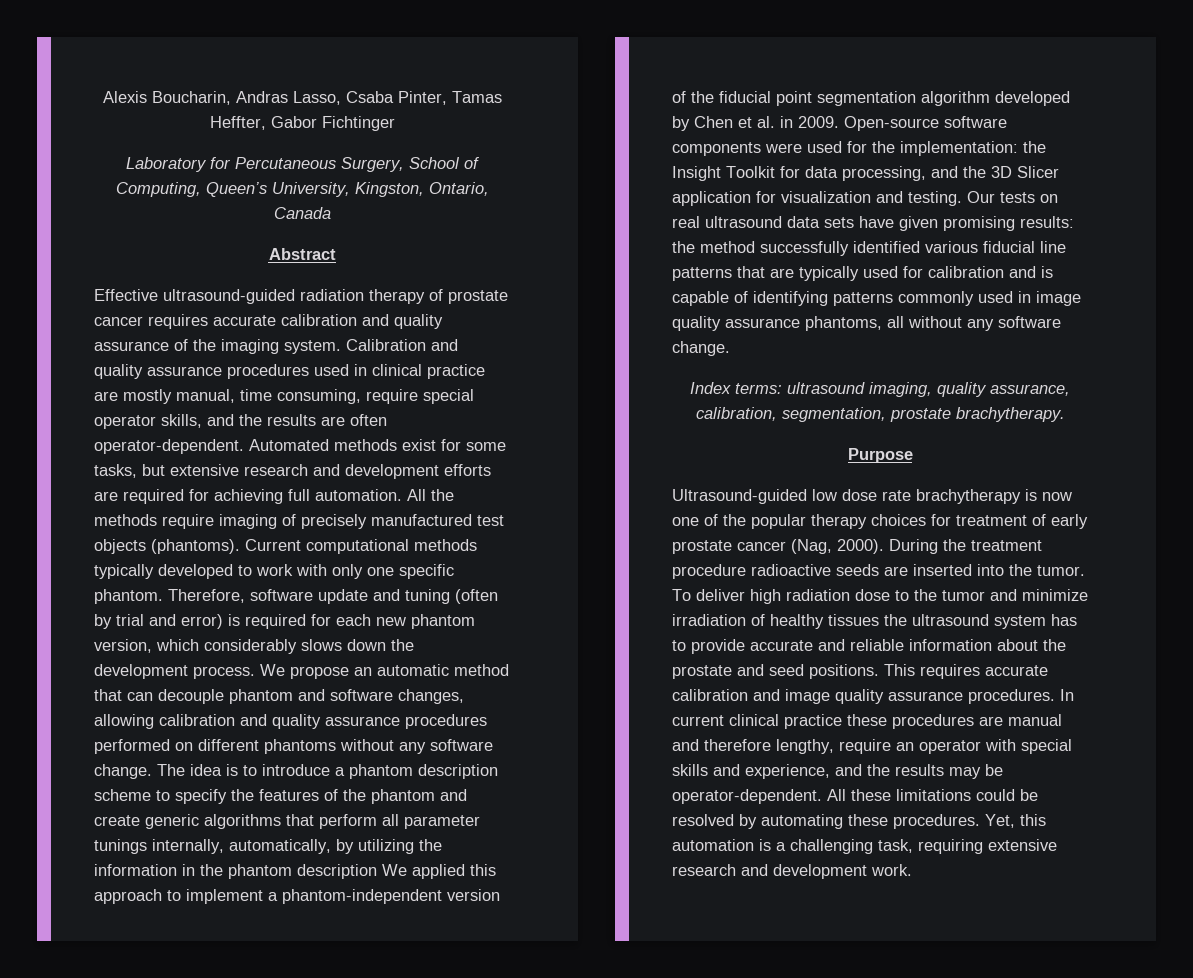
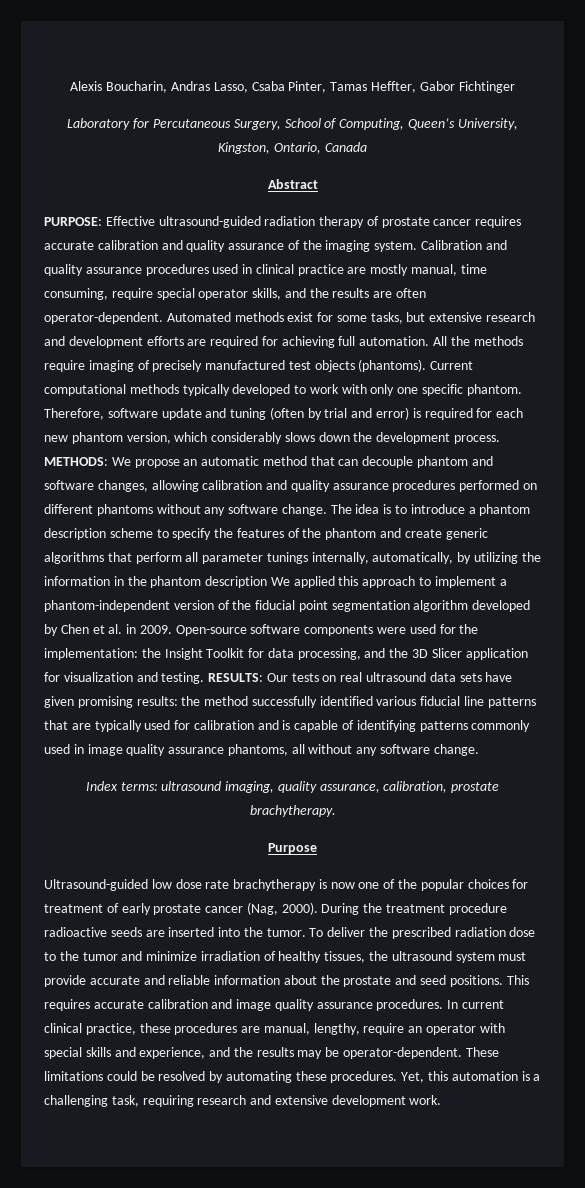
- Effective ultrasound-guided radiation therapy of prostate cancer requires accurate calibration and quality assurance of the imaging system.
+ PURPOSE: Effective ultrasound-guided radiation therapy of prostate cancer requires accurate calibration and quality assurance of the imaging system.
- We propose an automatic method that can decouple phantom and software changes, allowing calibration and quality assurance procedures performed on different phantoms without any software change.
+ METHODS: We propose an automatic method that can decouple phantom and software changes, allowing calibration and quality assurance procedures performed on different phantoms without any software change.
- Our tests on real ultrasound data sets have given promising results: the method successfully identified various fiducial line patterns that are typically used for calibration and is capable of identifying patterns commonly used in image quality assurance phantoms, all without any software change.
+ RESULTS: Our tests on real ultrasound data sets have given promising results: the method successfully identified various fiducial line patterns that are typically used for calibration and is capable of identifying patterns commonly used in image quality assurance phantoms, all without any software change.
- Index terms: ultrasound imaging, quality assurance, calibration, segmentation, prostate brachytherapy.
+ Index terms: ultrasound imaging, quality assurance, calibration, prostate brachytherapy.
- Ultrasound-guided low dose rate brachytherapy is now one of the popular therapy choices for treatment of early prostate cancer (Nag, 2000).
+ Ultrasound-guided low dose rate brachytherapy is now one of the popular choices for treatment of early prostate cancer (Nag, 2000).
- To deliver high radiation dose to the tumor and minimize irradiation of healthy tissues the ultrasound system has to provide accurate and reliable information about the prostate and seed positions.
+ To deliver the prescribed radiation dose to the tumor and minimize irradiation of healthy tissues, the ultrasound system must provide accurate and reliable information about the prostate and seed positions.
- In current clinical practice these procedures are manual and therefore lengthy, require an operator with special skills and experience, and the results may be operator-dependent.
+ In current clinical practice, these procedures are manual, lengthy, require an operator with special skills and experience, and the results may be operator-dependent.
- All these limitations could be resolved by automating these procedures.
+ These limitations could be resolved by automating these procedures.
- Yet, this automation is a challenging task, requiring extensive research and development work.
+ Yet, this automation is a challenging task, requiring research and extensive development work.

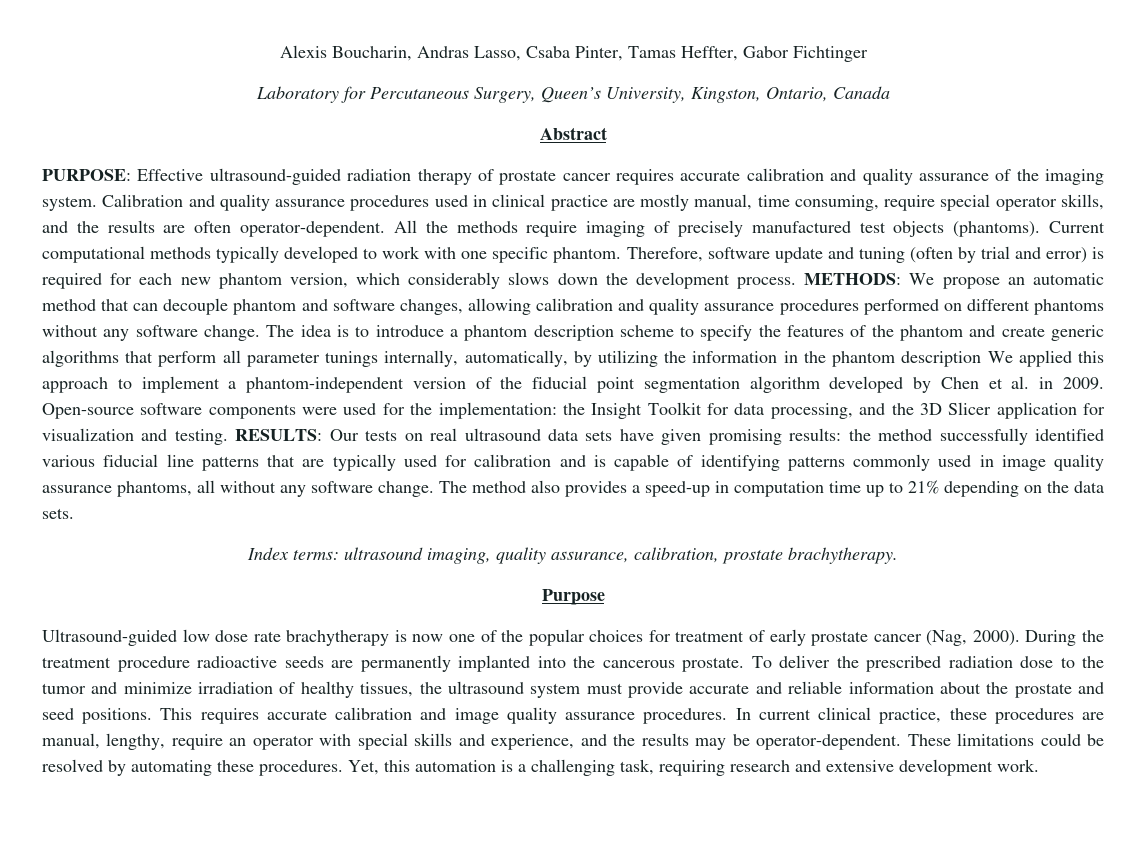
- Laboratory for Percutaneous Surgery, School of Computing, Queen’s University, Kingston, Ontario, Canada
+ Laboratory for Percutaneous Surgery, Queen’s University, Kingston, Ontario, Canada
- Automated methods exist for some tasks, but extensive research and development efforts are required for achieving full automation.
- Current computational methods typically developed to work with only one specific phantom.
+ Current computational methods typically developed to work with one specific phantom.
+ The method also provides a speed-up in computation time up to 21% depending on the data sets.
- During the treatment procedure radioactive seeds are inserted into the tumor.
+ During the treatment procedure radioactive seeds are permanently implanted into the cancerous prostate.

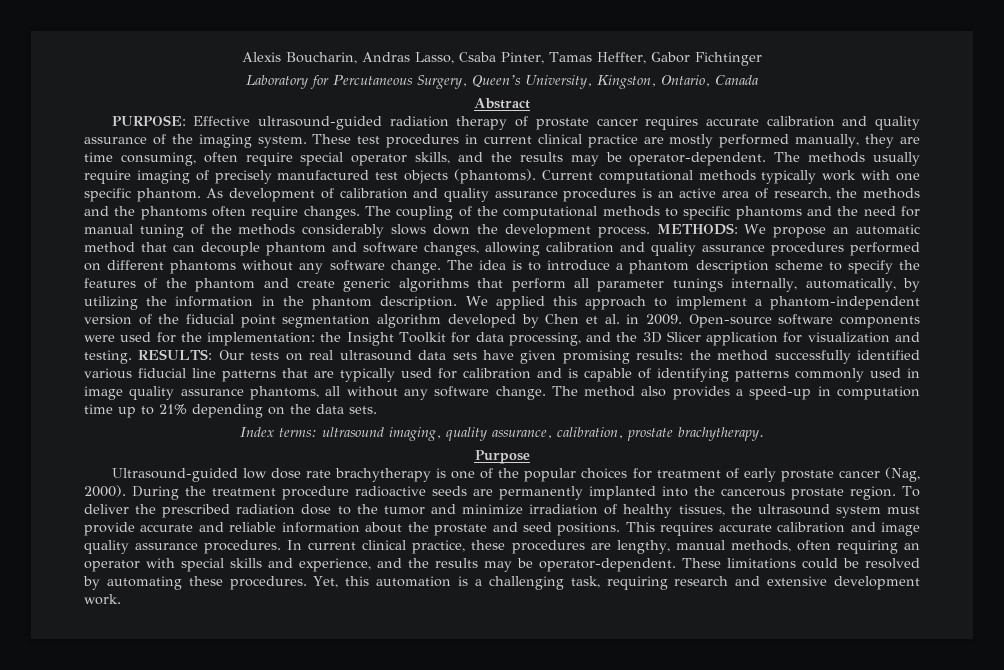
- Calibration and quality assurance procedures used in clinical practice are mostly manual, time consuming, require special operator skills, and the results are often operator-dependent. All the methods require imaging of precisely manufactured test objects (phantoms).
+ These test procedures in current clinical practice are mostly performed manually, they are time consuming, often require special operator skills, and the results may be operator-dependent. The methods usually require imaging of precisely manufactured test objects (phantoms).
- Current computational methods typically developed to work with one specific phantom.
+ Current computational methods typically work with one specific phantom.
- Therefore, software update and tuning (often by trial and error) is required for each new phantom version, which considerably slows down the development process.
+ As development of calibration and quality assurance procedures is an active area of research, the methods and the phantoms often require changes. The coupling of the computational methods to specific phantoms and the need for manual tuning of the methods considerably slows down the development process.
- The idea is to introduce a phantom description scheme to specify the features of the phantom and create generic algorithms that perform all parameter tunings internally, automatically, by utilizing the information in the phantom description We applied this approach to implement a phantom-independent version of the fiducial point segmentation algorithm developed by Chen et al. in 2009.
+ The idea is to introduce a phantom description scheme to specify the features of the phantom and create generic algorithms that perform all parameter tunings internally, automatically, by utilizing the information in the phantom description. We applied this approach to implement a phantom-independent version of the fiducial point segmentation algorithm developed by Chen et al. in 2009.
- Ultrasound-guided low dose rate brachytherapy is now one of the popular choices for treatment of early prostate cancer (Nag, 2000).
+ Ultrasound-guided low dose rate brachytherapy is one of the popular choices for treatment of early prostate cancer (Nag, 2000).
- During the treatment procedure radioactive seeds are permanently implanted into the cancerous prostate.
+ During the treatment procedure radioactive seeds are permanently implanted into the cancerous prostate region.
- In current clinical practice, these procedures are manual, lengthy, require an operator with special skills and experience, and the results may be operator-dependent.
+ In current clinical practice, these procedures are lengthy, manual methods, often requiring an operator with special skills and experience, and the results may be operator-dependent.

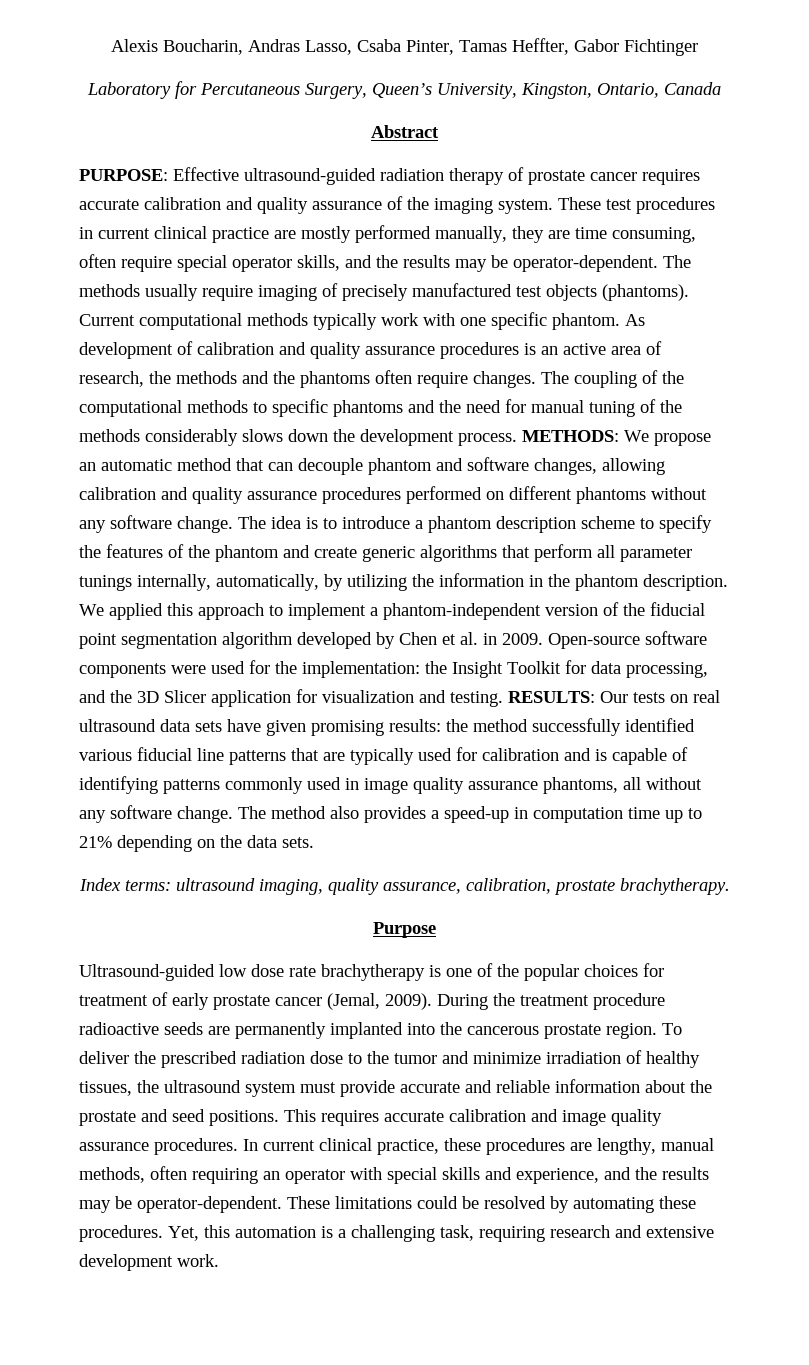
- Ultrasound-guided low dose rate brachytherapy is one of the popular choices for treatment of early prostate cancer (Nag, 2000).
+ Ultrasound-guided low dose rate brachytherapy is one of the popular choices for treatment of early prostate cancer (Jemal, 2009).

